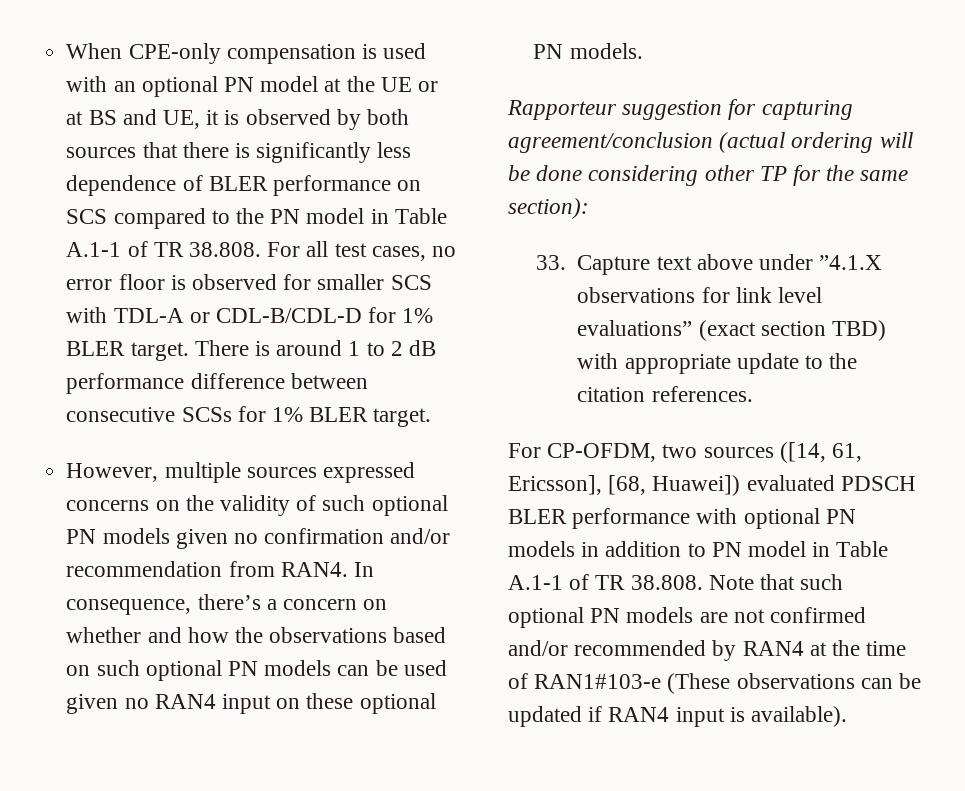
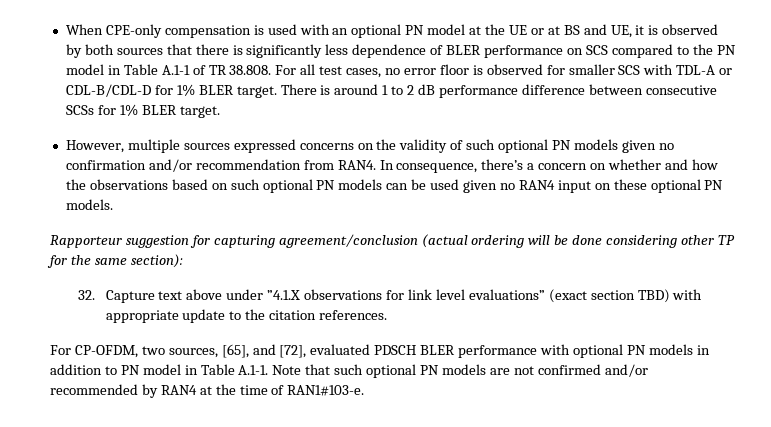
- 33. Capture text above under ”4.1.X observations for link level evaluations” (exact section TBD) with appropriate update to the citation references.
+ 32. Capture text above under ”4.1.X observations for link level evaluations” (exact section TBD) with appropriate update to the citation references.
- For CP-OFDM, two sources ([14, 61, Ericsson], [68, Huawei]) evaluated PDSCH BLER performance with optional PN models in addition to PN model in Table A.1-1 of TR 38.808. Note that such optional PN models are not confirmed and/or recommended by RAN4 at the time of RAN1#103-e (These observations can be updated if RAN4 input is available).
+ For CP-OFDM, two sources, [65], and [72], evaluated PDSCH BLER performance with optional PN models in addition to PN model in Table A.1-1. Note that such optional PN models are not confirmed and/or recommended by RAN4 at the time of RAN1#103-e.

